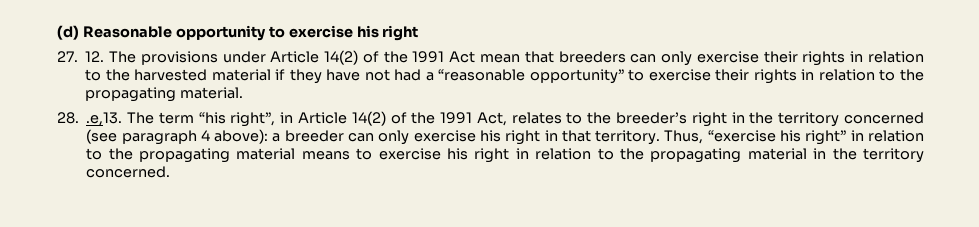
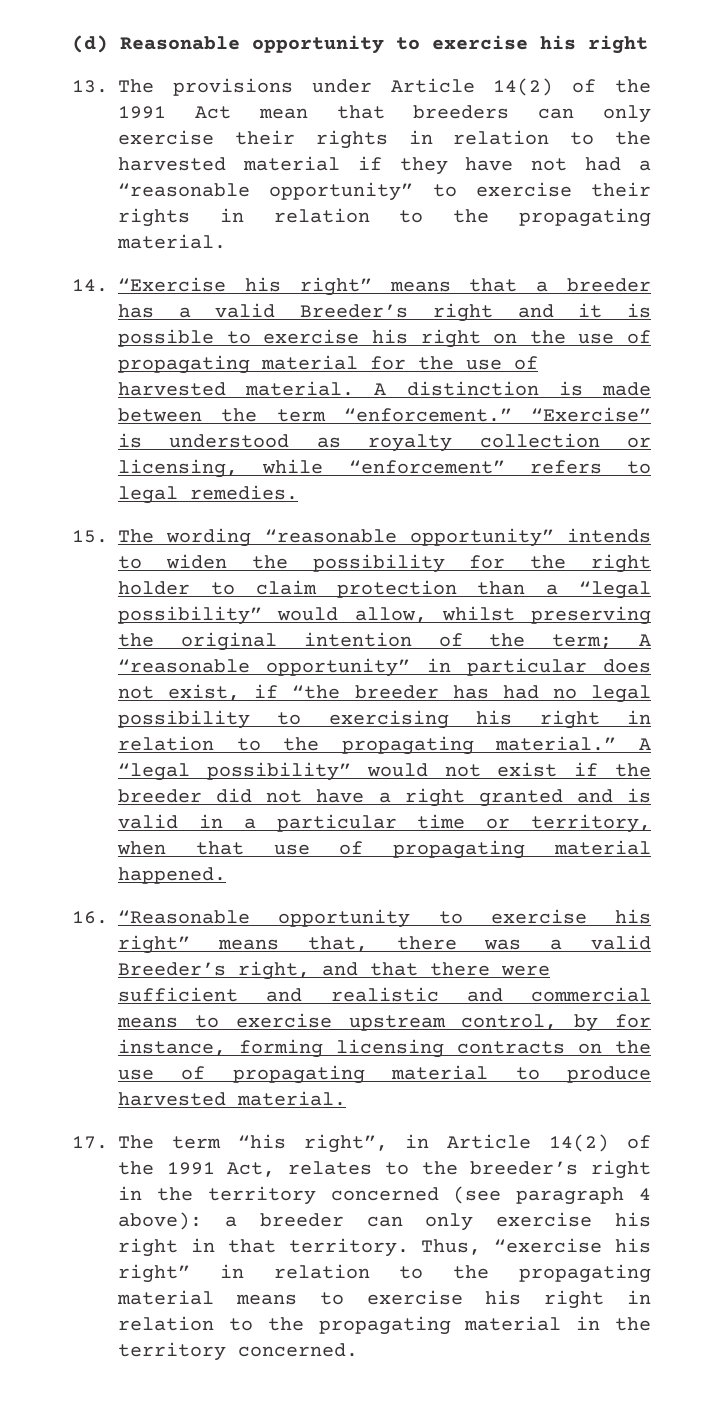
- 27. 12. The provisions under Article 14(2) of the 1991 Act mean that breeders can only exercise their rights in relation to the harvested material if they have not had a “reasonable opportunity” to exercise their rights in relation to the propagating material.
+ 13. The provisions under Article 14(2) of the 1991 Act mean that breeders can only exercise their rights in relation to the harvested material if they have not had a “reasonable opportunity” to exercise their rights in relation to the propagating material.
- 28. .e,13. The term “his right”, in Article 14(2) of the 1991 Act, relates to the breeder’s right in the territory concerned (see paragraph 4 above): a breeder can only exercise his right in that territory.
+ 14. “Exercise his right” means that a breeder has a valid Breeder’s right and it is possible to exercise his right on the use of propagating material for the use of harvested material. A distinction is made between the term “enforcement.” “Exercise” is understood as royalty collection or licensing, while “enforcement” refers to legal remedies.
+ 15. The wording “reasonable opportunity” intends to widen the possibility for the right holder to claim protection than a “legal possibility” would allow, whilst preserving the original intention of the term; A “reasonable opportunity” in particular does not exist, if “the breeder has had no legal possibility to exercising his right in relation to the propagating material.” A “legal possibility” would not exist if the breeder did not have a right granted and is valid in a particular time or territory, when that use of propagating material happened.
+ 16. “Reasonable opportunity to exercise his right” means that, there was a valid Breeder’s right, and that there were sufficient and realistic and commercial means to exercise upstream control, by for instance, forming licensing contracts on the use of propagating material to produce harvested material.
+ 17. The term “his right”, in Article 14(2) of the 1991 Act, relates to the breeder’s right in the territory concerned (see paragraph 4 above): a breeder can only exercise his right in that territory.

